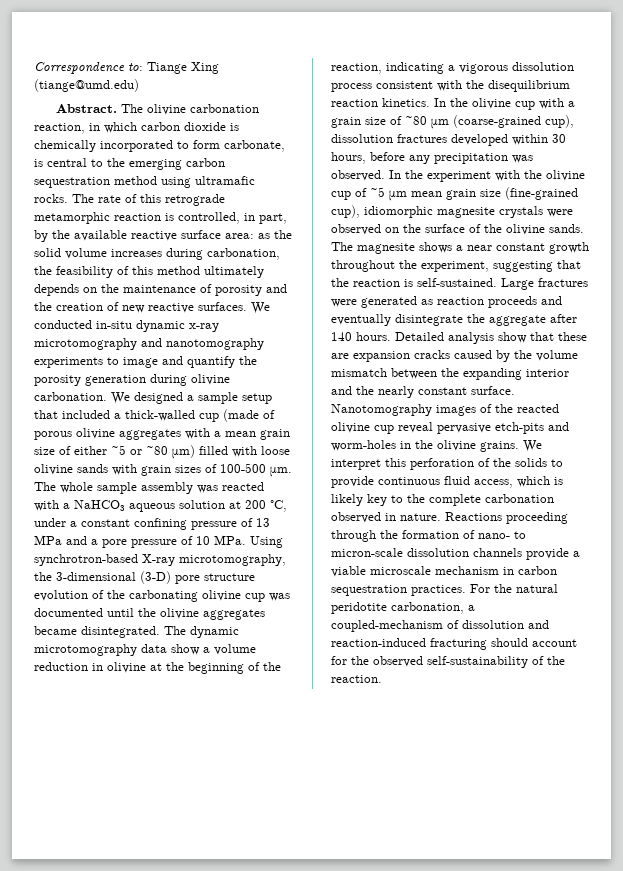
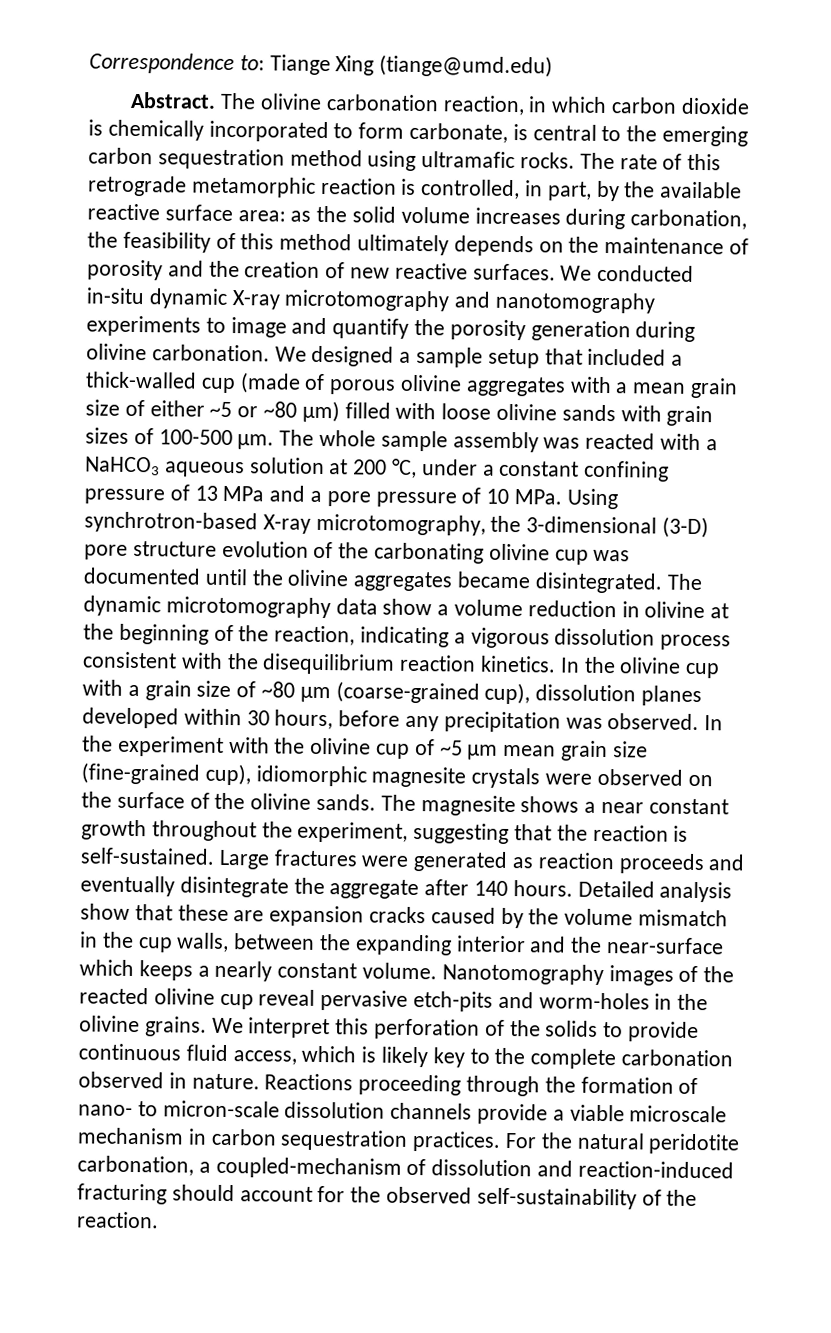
- We conducted in-situ dynamic x-ray microtomography and nanotomography experiments to image and quantify the porosity generation during olivine carbonation.
+ We conducted in-situ dynamic X-ray microtomography and nanotomography experiments to image and quantify the porosity generation during olivine carbonation.
- In the olivine cup with a grain size of ~80 μm (coarse-grained cup), dissolution fractures developed within 30 hours, before any precipitation was observed.
+ In the olivine cup with a grain size of ~80 μm (coarse-grained cup), dissolution planes developed within 30 hours, before any precipitation was observed.
- Detailed analysis show that these are expansion cracks caused by the volume mismatch between the expanding interior and the nearly constant surface.
+ Detailed analysis show that these are expansion cracks caused by the volume mismatch in the cup walls, between the expanding interior and the near-surface which keeps a nearly constant volume.

